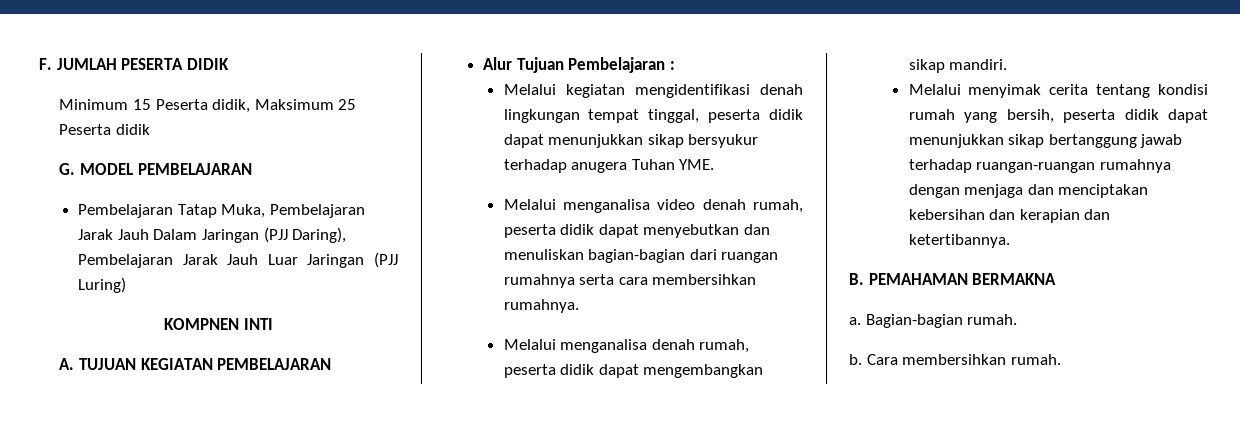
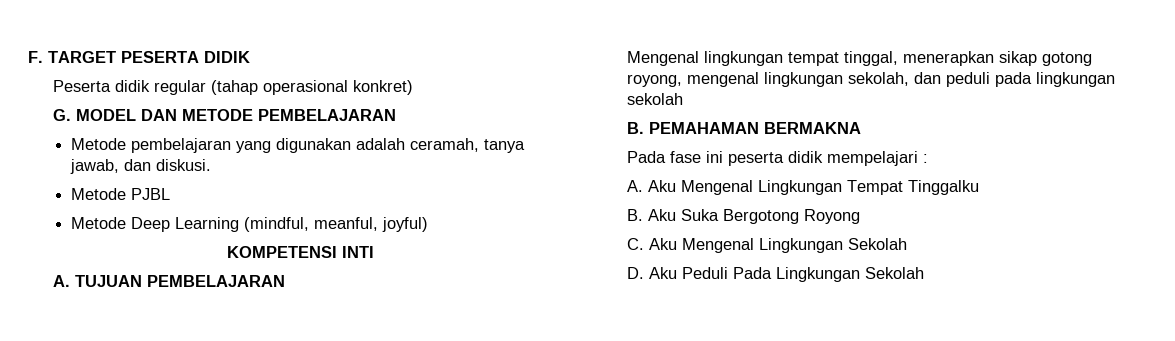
- F. JUMLAH PESERTA DIDIK
+ F. TARGET PESERTA DIDIK
- Minimum 15 Peserta didik, Maksimum 25 Peserta didik
+ Peserta didik regular (tahap operasional konkret)
- G. MODEL PEMBELAJARAN
- Pembelajaran Tatap Muka, Pembelajaran Jarak Jauh Dalam Jaringan (PJJ Daring), Pembelajaran Jarak Jauh Luar Jaringan (PJJ Luring)
- KOMPNEN INTI
+ G. MODEL DAN METODE PEMBELAJARAN
+ Metode pembelajaran yang digunakan adalah ceramah, tanya jawab, dan diskusi.
+ Metode PJBL
+ Metode Deep Learning (mindful, meanful, joyful)
+ KOMPETENSI INTI
- A. TUJUAN KEGIATAN PEMBELAJARAN
- Alur Tujuan Pembelajaran :
- Melalui kegiatan mengidentifikasi denah lingkungan tempat tinggal, peserta didik dapat menunjukkan sikap bersyukur terhadap anugera Tuhan YME.
- Melalui menganalisa video denah rumah, peserta didik dapat menyebutkan dan menuliskan bagian-bagian dari ruangan rumahnya serta cara membersihkan rumahnya.
- Melalui menganalisa denah rumah, peserta didik dapat mengembangkan sikap mandiri.
- Melalui menyimak cerita tentang kondisi rumah yang bersih, peserta didik dapat menunjukkan sikap bertanggung jawab terhadap ruangan-ruangan rumahnya dengan menjaga dan menciptakan kebersihan dan kerapian dan ketertibannya.
+ A. TUJUAN PEMBELAJARAN
+ Mengenal lingkungan tempat tinggal, menerapkan sikap gotong royong, mengenal lingkungan sekolah, dan peduli pada lingkungan sekolah
  B. PEMAHAMAN BERMAKNA
- a. Bagian-bagian rumah.
- b. Cara membersihkan rumah.
+ Pada fase ini peserta didik mempelajari :
+ A. Aku Mengenal Lingkungan Tempat Tinggalku
+ B. Aku Suka Bergotong Royong
+ C. Aku Mengenal Lingkungan Sekolah
+ D. Aku Peduli Pada Lingkungan Sekolah

